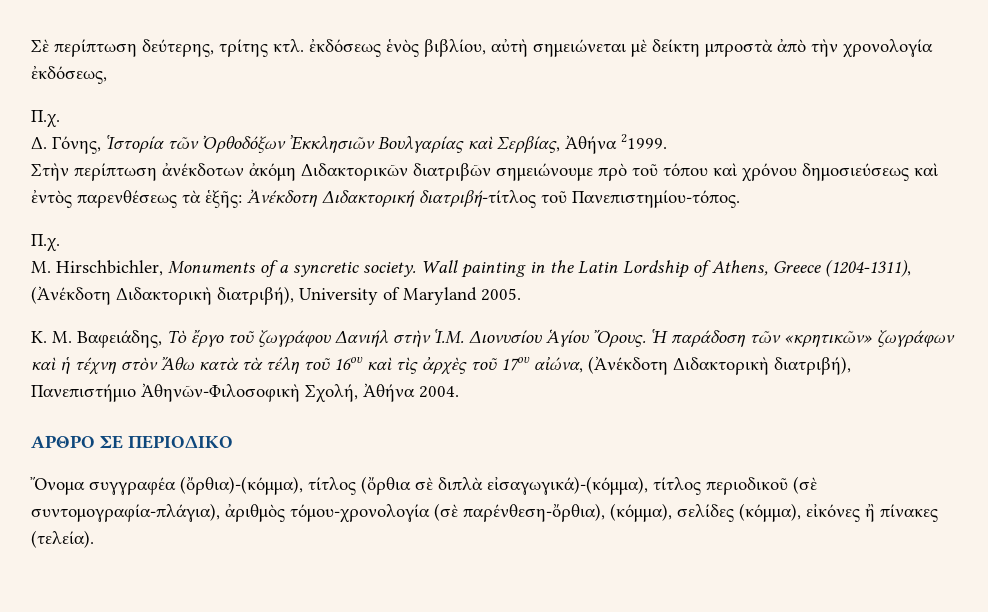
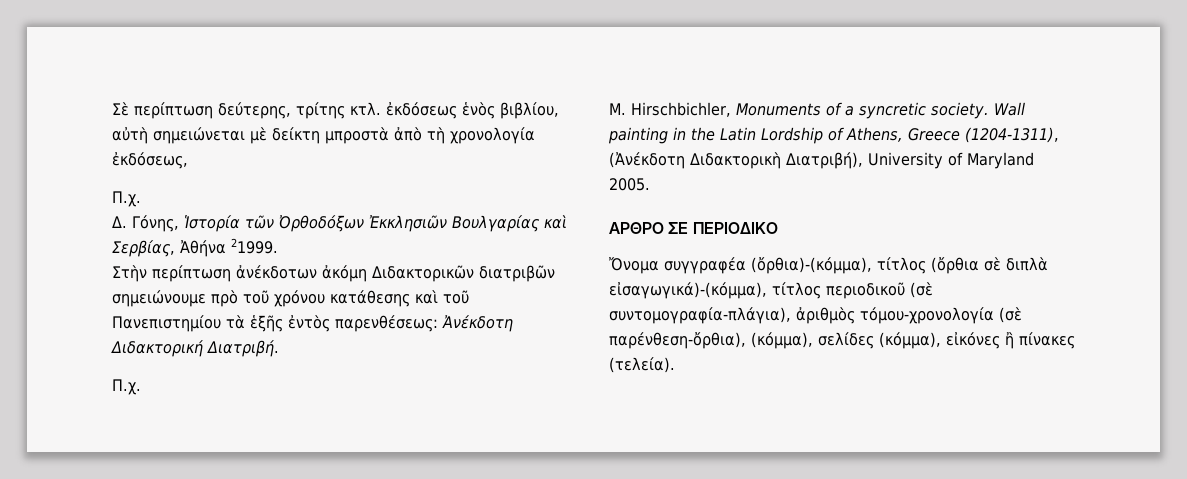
- Σὲ περίπτωση δεύτερης, τρίτης κτλ. ἐκδόσεως ἑνὸς βιβλίου, αὐτὴ σημειώνεται μὲ δείκτη μπροστὰ ἀπὸ τὴν χρονολογία ἐκδόσεως,
+ Σὲ περίπτωση δεύτερης, τρίτης κτλ. ἐκδόσεως ἑνὸς βιβλίου, αὐτὴ σημειώνεται μὲ δείκτη μπροστὰ ἀπὸ τὴ χρονολογία ἐκδόσεως,
- Στὴν περίπτωση ἀνέκδοτων ἀκόμη Διδακτορικῶν διατριβῶν σημειώνουμε πρὸ τοῦ τόπου καὶ χρόνου δημοσιεύσεως καὶ ἐντὸς παρενθέσεως τὰ ἑξῆς: Ἀνέκδοτη Διδακτορική διατριβή-τίτλος τοῦ Πανεπιστημίου-τόπος.
+ Στὴν περίπτωση ἀνέκδοτων ἀκόμη Διδακτορικῶν διατριβῶν σημειώνουμε πρὸ τοῦ χρόνου κατάθεσης καὶ τοῦ Πανεπιστημίου τὰ ἑξῆς ἐντὸς παρενθέσεως: Ἀνέκδοτη Διδακτορική Διατριβή.
- Wall painting in the Latin Lordship of Athens, Greece (1204-1311), (Ἀνέκδοτη Διδακτορικὴ διατριβή), University of Maryland 2005.
+ Wall painting in the Latin Lordship of Athens, Greece (1204-1311), (Ἀνέκδοτη Διδακτορικὴ Διατριβή), University of Maryland 2005.
- Κ. Μ. Βαφειάδης, Τὸ ἔργο τοῦ ζωγράφου Δανιήλ στὴν Ἱ.Μ. Διονυσίου Ἁγίου Ὄρους. Ἡ παράδοση τῶν «κρητικῶν» ζωγράφων καὶ ἡ τέχνη στὸν Ἄθω κατὰ τὰ τέλη τοῦ 16ου καὶ τὶς ἀρχὲς τοῦ 17ου αἰώνα, (Ἀνέκδοτη Διδακτορικὴ διατριβή), Πανεπιστήμιο Ἀθηνῶν-Φιλοσοφικὴ Σχολή, Ἀθήνα 2004.

